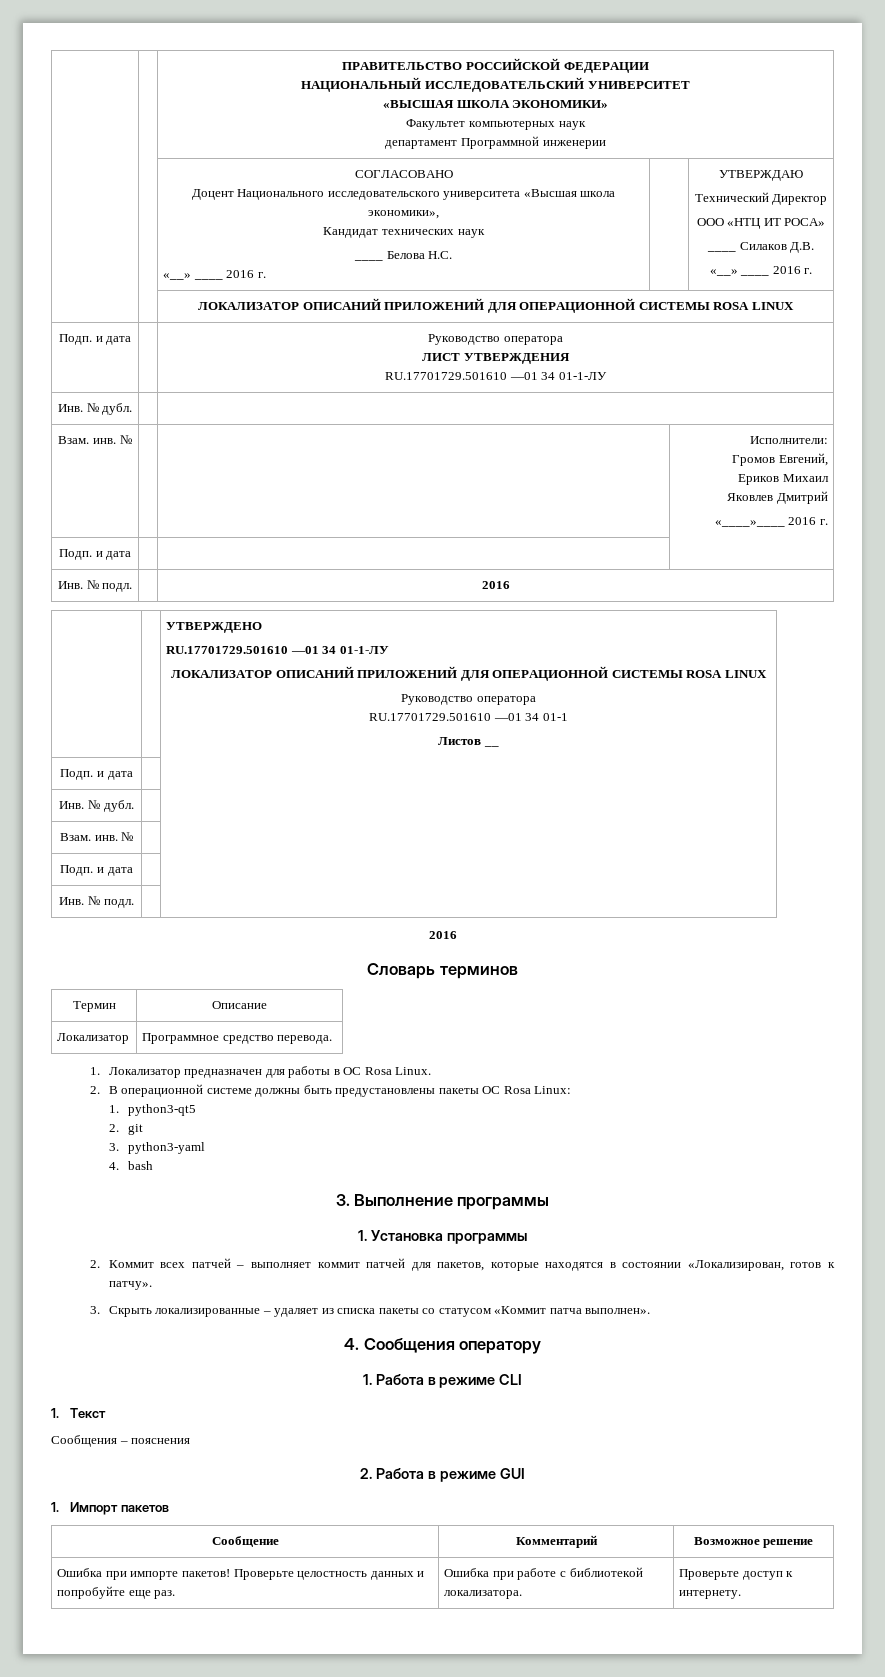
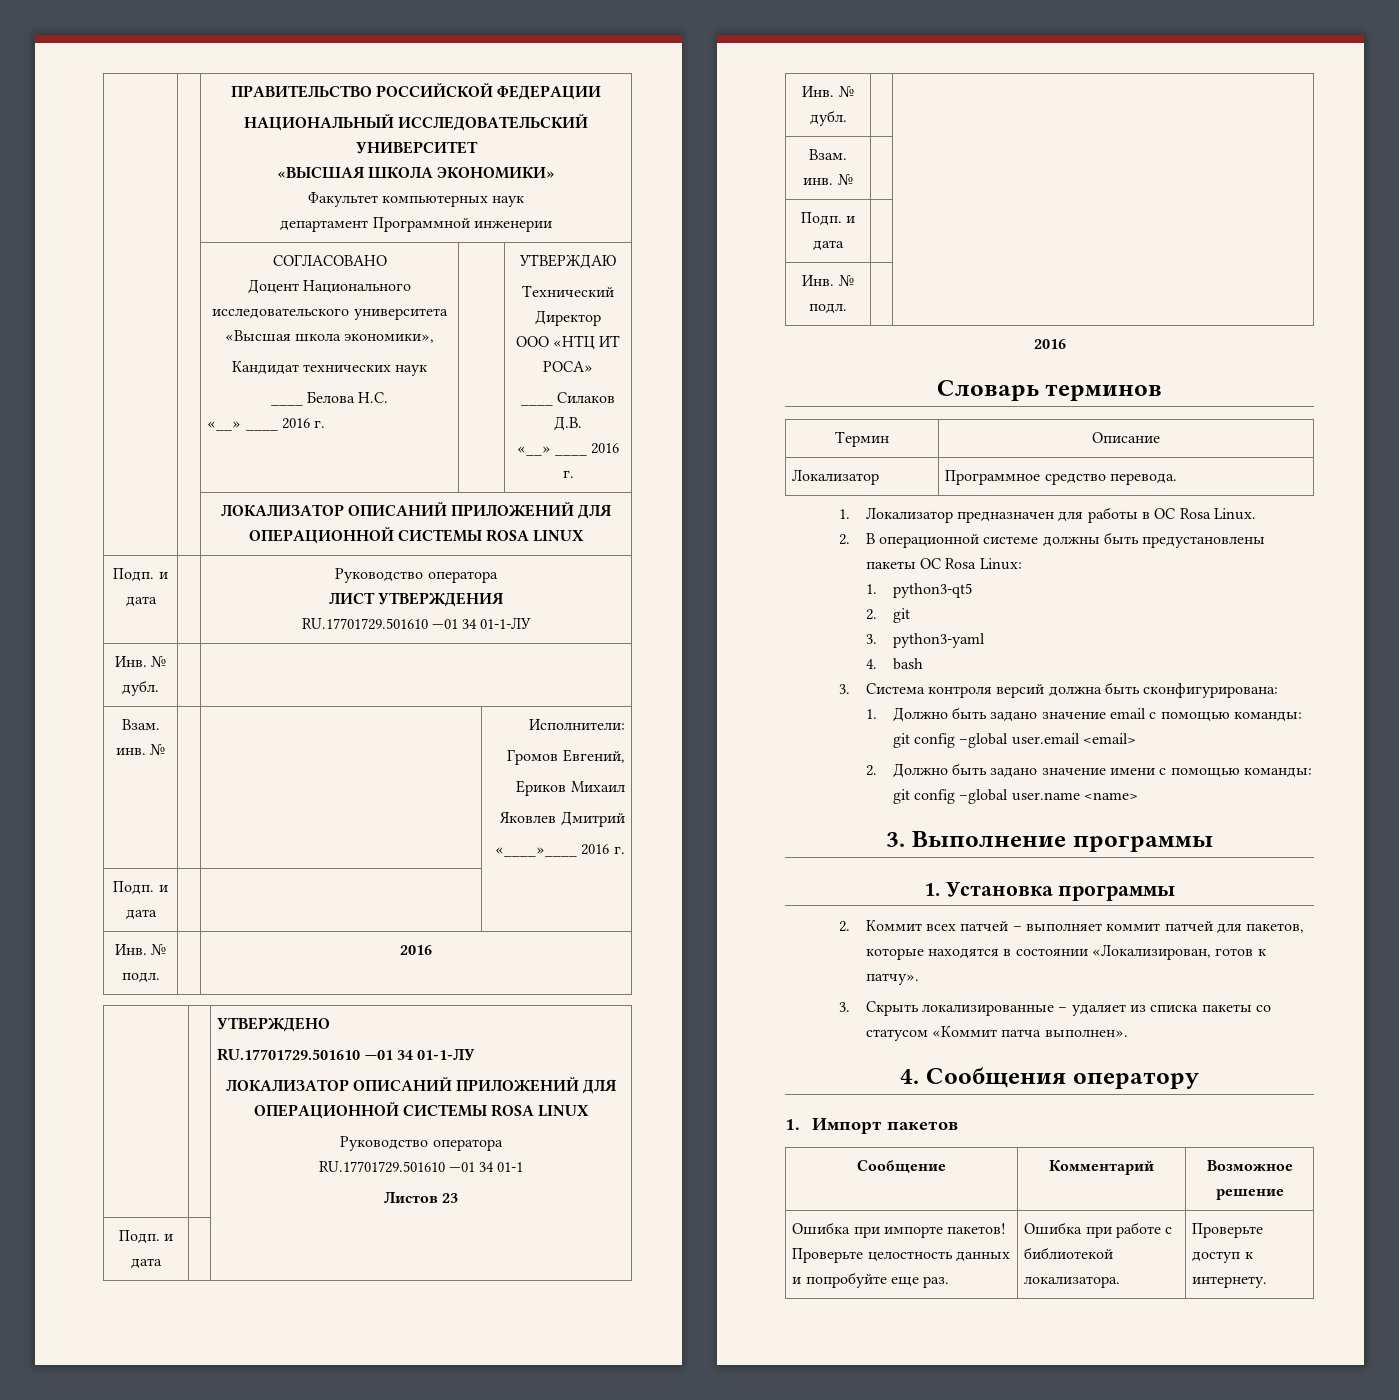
  | | УТВЕРЖДЕНО
  RU.17701729.501610 —01 34 01-1-ЛУ
  ЛОКАЛИЗАТОР ОПИСАНИЙ ПРИЛОЖЕНИЙ ДЛЯ ОПЕРАЦИОННОЙ СИСТЕМЫ ROSA LINUX
  Руководство оператора
  RU.17701729.501610 —01 34 01-1
- Листов __
+ Листов 23
+ 3. Система контроля версий должна быть сконфигурирована:
+ 1. Должно быть задано значение email с помощью команды: git config –global user.email <email>
+ 2. Должно быть задано значение имени с помощью команды: git config –global user.name <name>
- 1. Работа в режиме CLI
- 1. Текст
- Сообщения – пояснения
- 2. Работа в режиме GUI

